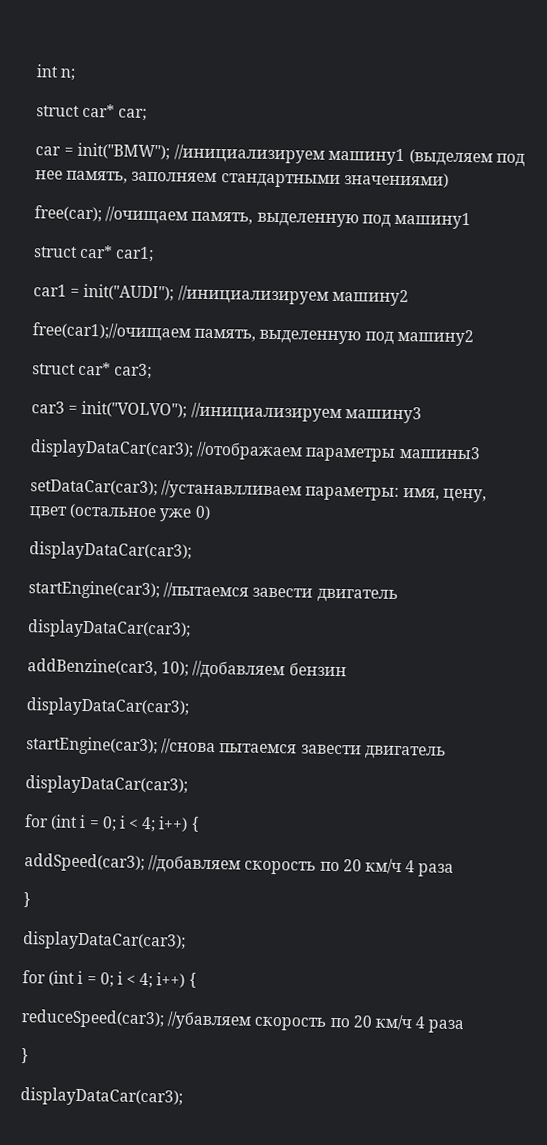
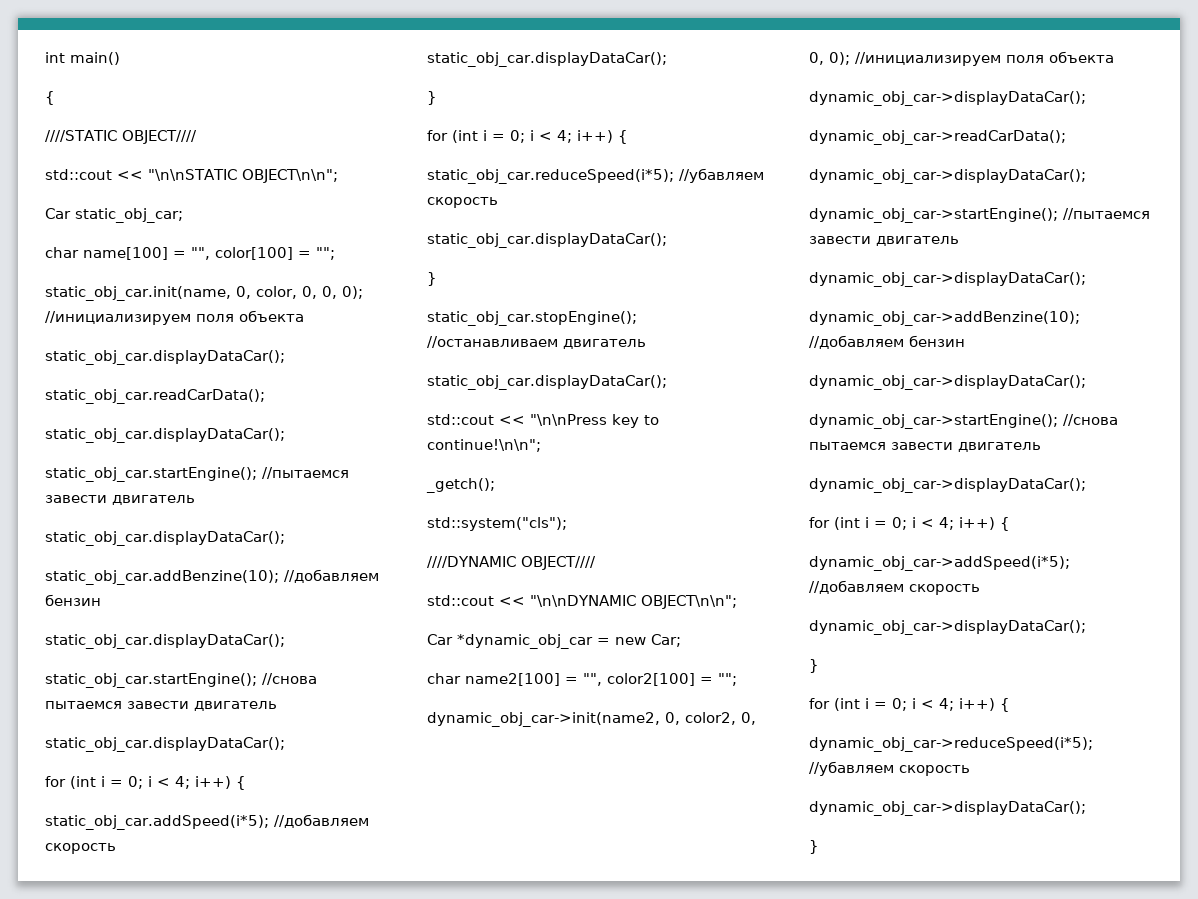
- int n;
- struct car* car;
- car = init("BMW"); //инициализируем машину1 (выделяем под нее память, заполняем стандартными значениями)
- free(car); //очищаем память, выделенную под машину1
- struct car* car1;
- car1 = init("AUDI"); //инициализируем машину2
- free(car1);//очищаем память, выделенную под машину2
- struct car* car3;
- car3 = init("VOLVO"); //инициализируем машину3
- displayDataCar(car3); //отображаем параметры машины3
- setDataCar(car3); //устанавлливаем параметры: имя, цену, цвет (остальное уже 0)
- displayDataCar(car3);
- startEngine(car3); //пытаемся завести двигатель
- displayDataCar(car3);
- addBenzine(car3, 10); //добавляем бензин
- displayDataCar(car3);
- startEngine(car3); //снова пытаемся завести двигатель
- displayDataCar(car3);
+ int main()
+ {
+ ////STATIC OBJECT////
+ std::cout << "\n\nSTATIC OBJECT\n\n";
+ Car static_obj_car;
+ char name[100] = "", color[100] = "";
+ static_obj_car.init(name, 0, color, 0, 0, 0); //инициализируем поля объекта
+ static_obj_car.displayDataCar();
+ static_obj_car.readCarData();
+ static_obj_car.displayDataCar();
+ static_obj_car.startEngine(); //пытаемся завести двигатель
+ static_obj_car.displayDataCar();
+ static_obj_car.addBenzine(10); //добавляем бензин
+ static_obj_car.displayDataCar();
+ static_obj_car.startEngine(); //снова пытаемся завести двигатель
+ static_obj_car.displayDataCar();
- addSpeed(car3); //добавляем скорость по 20 км/ч 4 раза
+ static_obj_car.addSpeed(i*5); //добавляем скорость
+ static_obj_car.displayDataCar();
  }
- displayDataCar(car3);
- reduceSpeed(car3); //убавляем скорость по 20 км/ч 4 раза
+ static_obj_car.reduceSpeed(i*5); //убавляем скорость
+ static_obj_car.displayDataCar();
  }
- displayDataCar(car3);
+ static_obj_car.stopEngine(); //останавливаем двигатель
+ static_obj_car.displayDataCar();
+ std::cout << "\n\nPress key to continue!\n\n";
+ _getch();
+ std::system("cls");
+ ////DYNAMIC OBJECT////
+ std::cout << "\n\nDYNAMIC OBJECT\n\n";
+ Car *dynamic_obj_car = new Car;
+ char name2[100] = "", color2[100] = "";
+ dynamic_obj_car->init(name2, 0, color2, 0, 0, 0); //инициализируем поля объекта
+ dynamic_obj_car->displayDataCar();
+ dynamic_obj_car->readCarData();
+ dynamic_obj_car->displayDataCar();
+ dynamic_obj_car->startEngine(); //пытаемся завести двигатель
+ dynamic_obj_car->displayDataCar();
+ dynamic_obj_car->addBenzine(10); //добавляем бензин
+ dynamic_obj_car->displayDataCar();
+ dynamic_obj_car->startEngine(); //снова пытаемся завести двигатель
+ dynamic_obj_car->displayDataCar();
+ for (int i = 0; i < 4; i++) {
+ dynamic_obj_car->addSpeed(i*5); //добавляем скорость
+ dynamic_obj_car->displayDataCar();
+ }
+ for (int i = 0; i < 4; i++) {
+ dynamic_obj_car->reduceSpeed(i*5); //убавляем скорость
+ dynamic_obj_car->displayDataCar();
+ }

